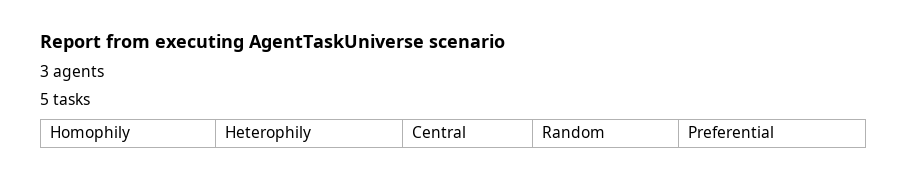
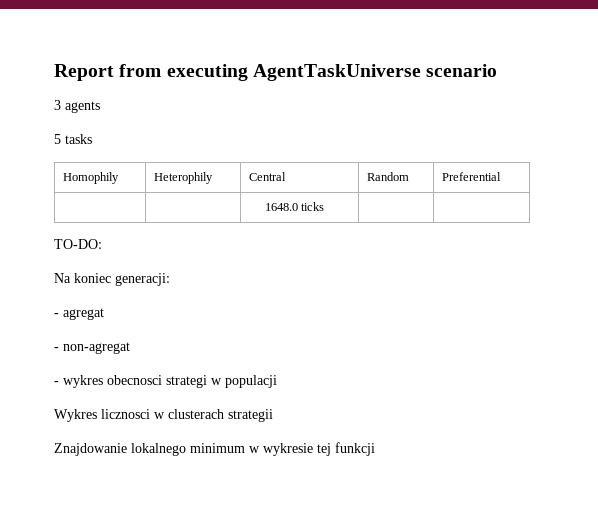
+ | | 1648.0 ticks | |
+ TO-DO:
+ Na koniec generacji:
+ - agregat
+ - non-agregat
+ - wykres obecnosci strategi w populacji
+ Wykres licznosci w clusterach strategii
+ Znajdowanie lokalnego minimum w wykresie tej funkcji

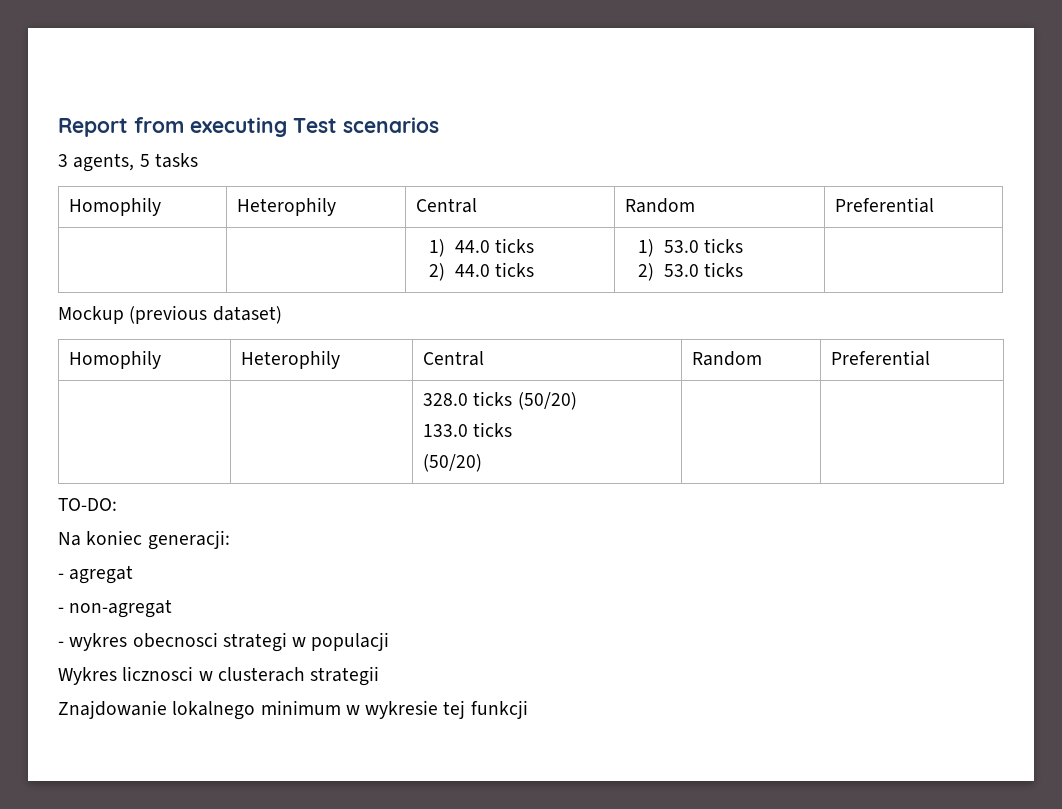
- Report from executing AgentTaskUniverse scenario
+ Report from executing Test scenarios
- 3 agents
- 5 tasks
+ 3 agents, 5 tasks
- | | 1648.0 ticks | |
+ | | 1) 44.0 ticks
+ 2) 44.0 ticks | 1) 53.0 ticks
+ 2) 53.0 ticks |
+ Mockup (previous dataset)
+ Homophily | Heterophily | Central | Random | Preferential
+ | | 328.0 ticks (50/20)
+ 133.0 ticks
+ (50/20) | |

